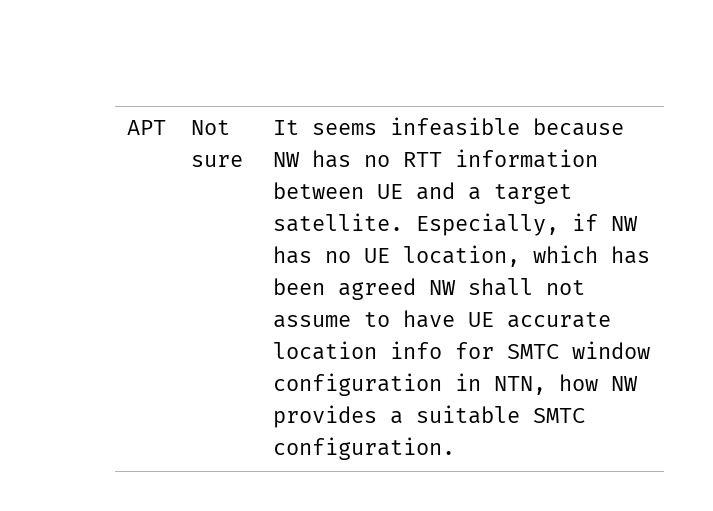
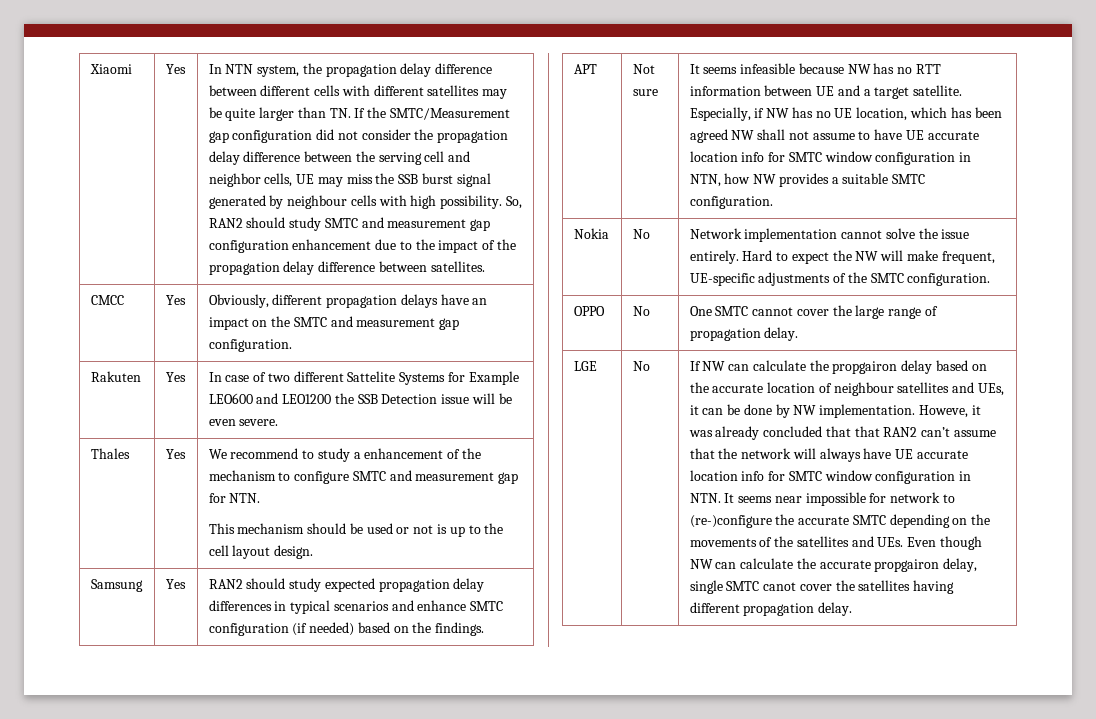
+ Xiaomi | Yes | In NTN system, the propagation delay difference between different cells with different satellites may be quite larger than TN. If the SMTC/Measurement gap configuration did not consider the propagation delay difference between the serving cell and neighbor cells, UE may miss the SSB burst signal generated by neighbour cells with high possibility. So, RAN2 should study SMTC and measurement gap configuration enhancement due to the impact of the propagation delay difference between satellites.
+ CMCC | Yes | Obviously, different propagation delays have an impact on the SMTC and measurement gap configuration.
+ Rakuten | Yes | In case of two different Sattelite Systems for Example LEO600 and LEO1200 the SSB Detection issue will be even severe.
+ Thales | Yes | We recommend to study a enhancement of the mechanism to configure SMTC and measurement gap for NTN.
+ This mechanism should be used or not is up to the cell layout design.
+ Samsung | Yes | RAN2 should study expected propagation delay differences in typical scenarios and enhance SMTC configuration (if needed) based on the findings.
+ Nokia | No | Network implementation cannot solve the issue entirely. Hard to expect the NW will make frequent, UE-specific adjustments of the SMTC configuration.
+ OPPO | No | One SMTC cannot cover the large range of propagation delay.
+ LGE | No | If NW can calculate the propgairon delay based on the accurate location of neighbour satellites and UEs, it can be done by NW implementation. Howeve, it was already concluded that that RAN2 can’t assume that the network will always have UE accurate location info for SMTC window configuration in NTN. It seems near impossible for network to (re-)configure the accurate SMTC depending on the movements of the satellites and UEs. Even though NW can calculate the accurate propgairon delay, single SMTC canot cover the satellites having different propagation delay.

